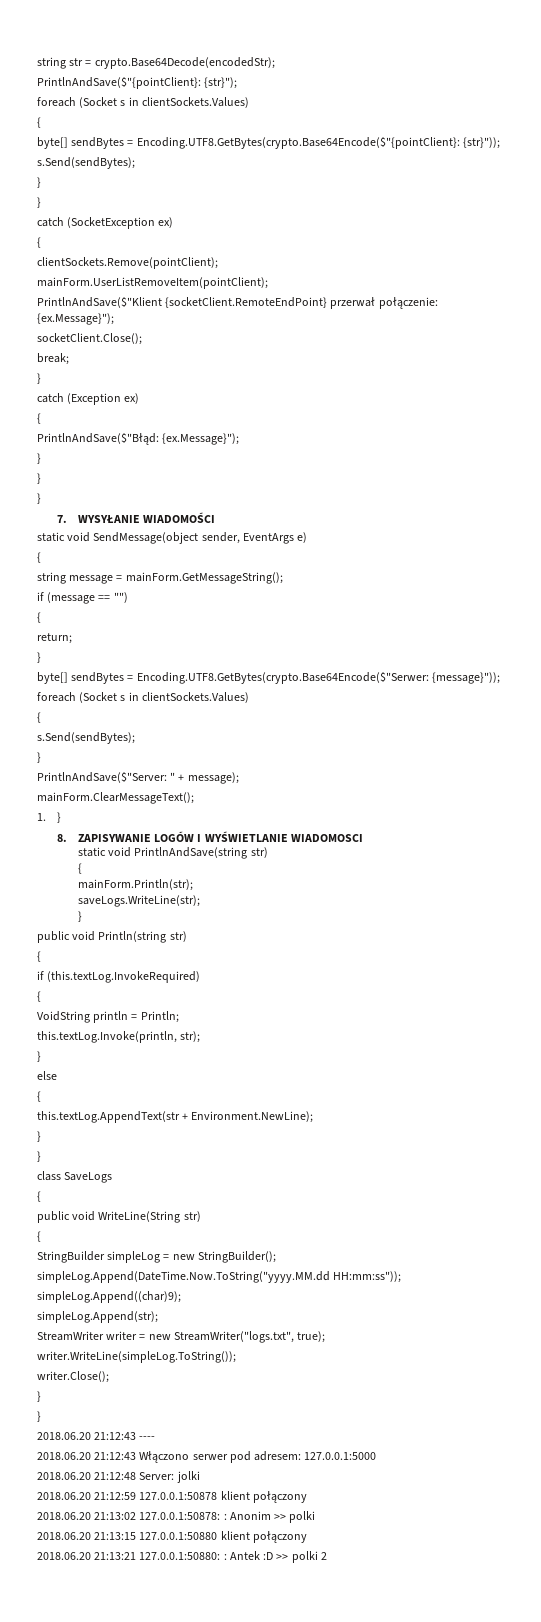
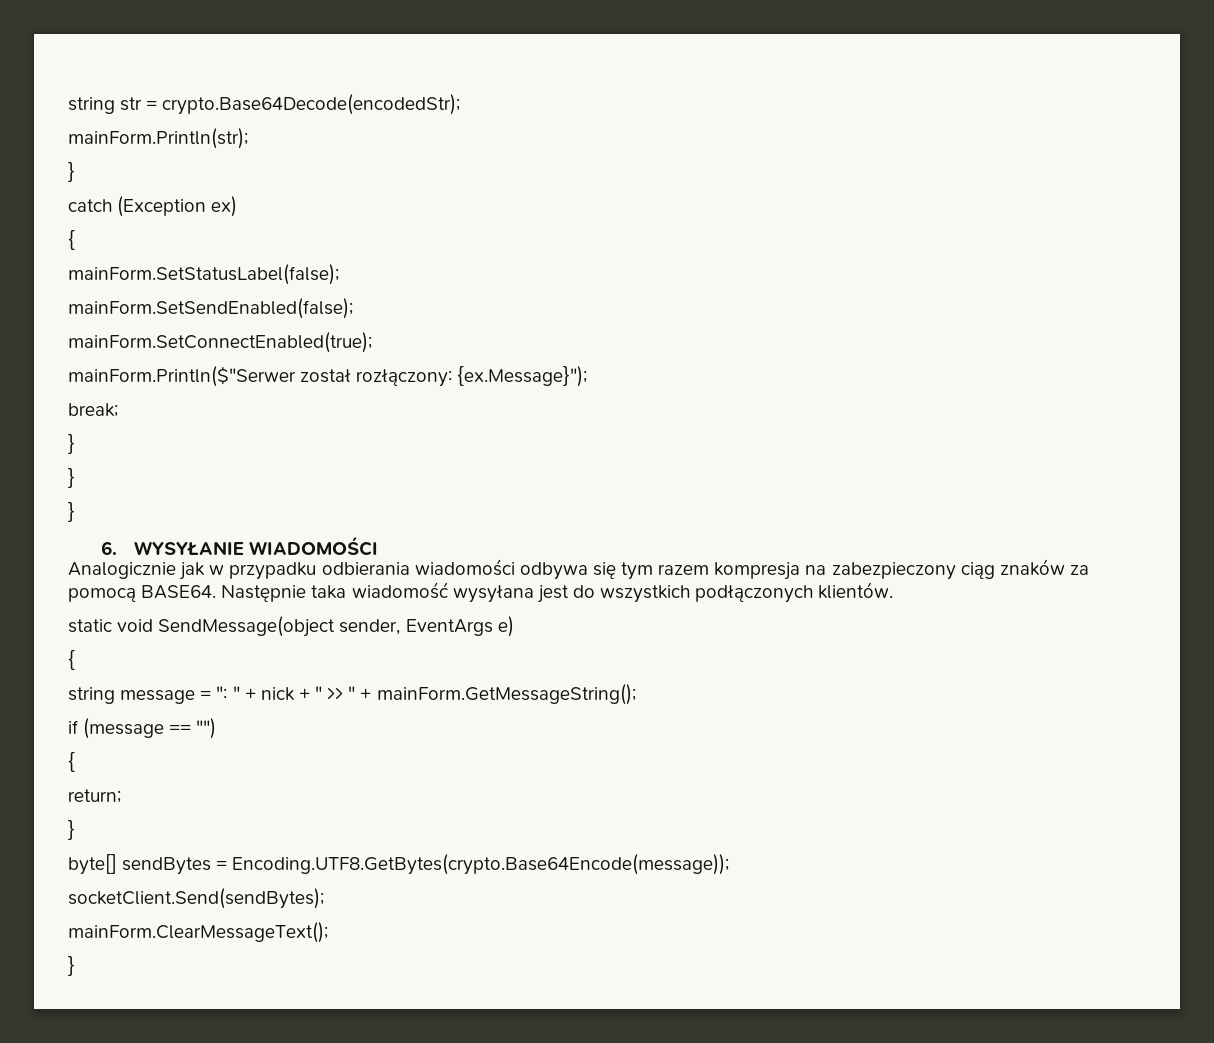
- PrintlnAndSave($"{pointClient}: {str}");
- foreach (Socket s in clientSockets.Values)
- {
- byte[] sendBytes = Encoding.UTF8.GetBytes(crypto.Base64Encode($"{pointClient}: {str}"));
- s.Send(sendBytes);
- }
- }
- catch (SocketException ex)
- {
- clientSockets.Remove(pointClient);
- mainForm.UserListRemoveItem(pointClient);
- PrintlnAndSave($"Klient {socketClient.RemoteEndPoint} przerwał połączenie: {ex.Message}");
- socketClient.Close();
- break;
+ mainForm.Println(str);
- PrintlnAndSave($"Błąd: {ex.Message}");
+ mainForm.SetStatusLabel(false);
+ mainForm.SetSendEnabled(false);
+ mainForm.SetConnectEnabled(true);
+ mainForm.Println($"Serwer został rozłączony: {ex.Message}");
+ break;
- 7. WYSYŁANIE WIADOMOŚCI
+ 6. WYSYŁANIE WIADOMOŚCI
+ Analogicznie jak w przypadku odbierania wiadomości odbywa się tym razem kompresja na zabezpieczony ciąg znaków za pomocą BASE64. Następnie taka wiadomość wysyłana jest do wszystkich podłączonych klientów.
- string message = mainForm.GetMessageString();
+ string message = ": " + nick + " >> " + mainForm.GetMessageString();
- byte[] sendBytes = Encoding.UTF8.GetBytes(crypto.Base64Encode($"Serwer: {message}"));
- foreach (Socket s in clientSockets.Values)
- {
- s.Send(sendBytes);
- }
- PrintlnAndSave($"Server: " + message);
+ byte[] sendBytes = Encoding.UTF8.GetBytes(crypto.Base64Encode(message));
+ socketClient.Send(sendBytes);
  mainForm.ClearMessageText();
- 1. }
- 8. ZAPISYWANIE LOGÓW I WYŚWIETLANIE WIADOMOSCI
- static void PrintlnAndSave(string str)
- {
- mainForm.Println(str);
- saveLogs.WriteLine(str);
  }
- public void Println(string str)
- {
- if (this.textLog.InvokeRequired)
- {
- VoidString println = Println;
- this.textLog.Invoke(println, str);
- }
- else
- {
- this.textLog.AppendText(str + Environment.NewLine);
- }
- }
- class SaveLogs
- {
- public void WriteLine(String str)
- {
- StringBuilder simpleLog = new StringBuilder();
- simpleLog.Append(DateTime.Now.ToString("yyyy.MM.dd HH:mm:ss"));
- simpleLog.Append((char)9);
- simpleLog.Append(str);
- StreamWriter writer = new StreamWriter("logs.txt", true);
- writer.WriteLine(simpleLog.ToString());
- writer.Close();
- }
- }
- 2018.06.20 21:12:43 ----
- 2018.06.20 21:12:43 Włączono serwer pod adresem: 127.0.0.1:5000
- 2018.06.20 21:12:48 Server: jolki
- 2018.06.20 21:12:59 127.0.0.1:50878 klient połączony
- 2018.06.20 21:13:02 127.0.0.1:50878: : Anonim >> polki
- 2018.06.20 21:13:15 127.0.0.1:50880 klient połączony
- 2018.06.20 21:13:21 127.0.0.1:50880: : Antek :D >> polki 2

